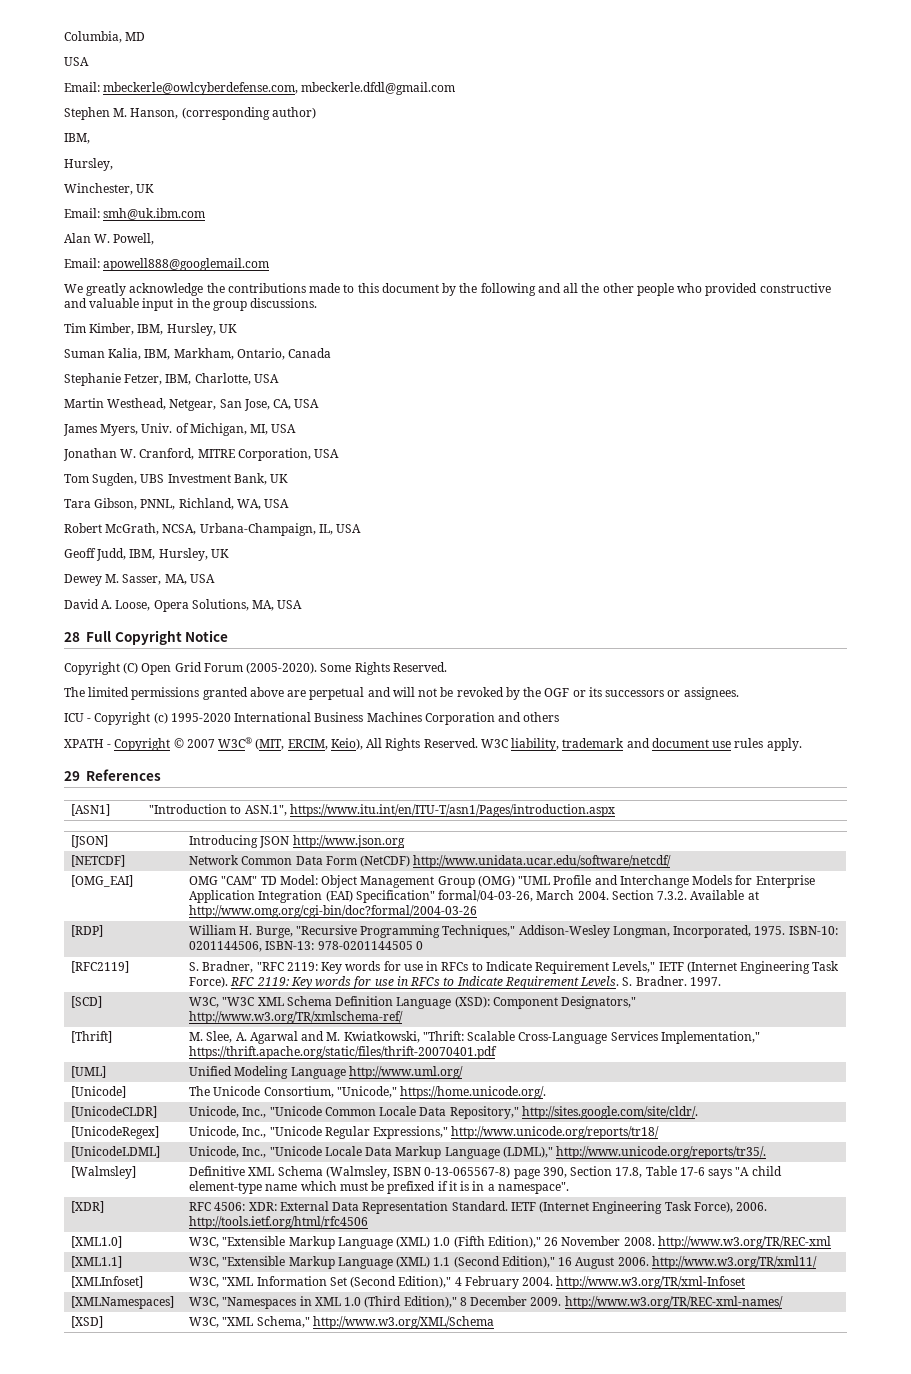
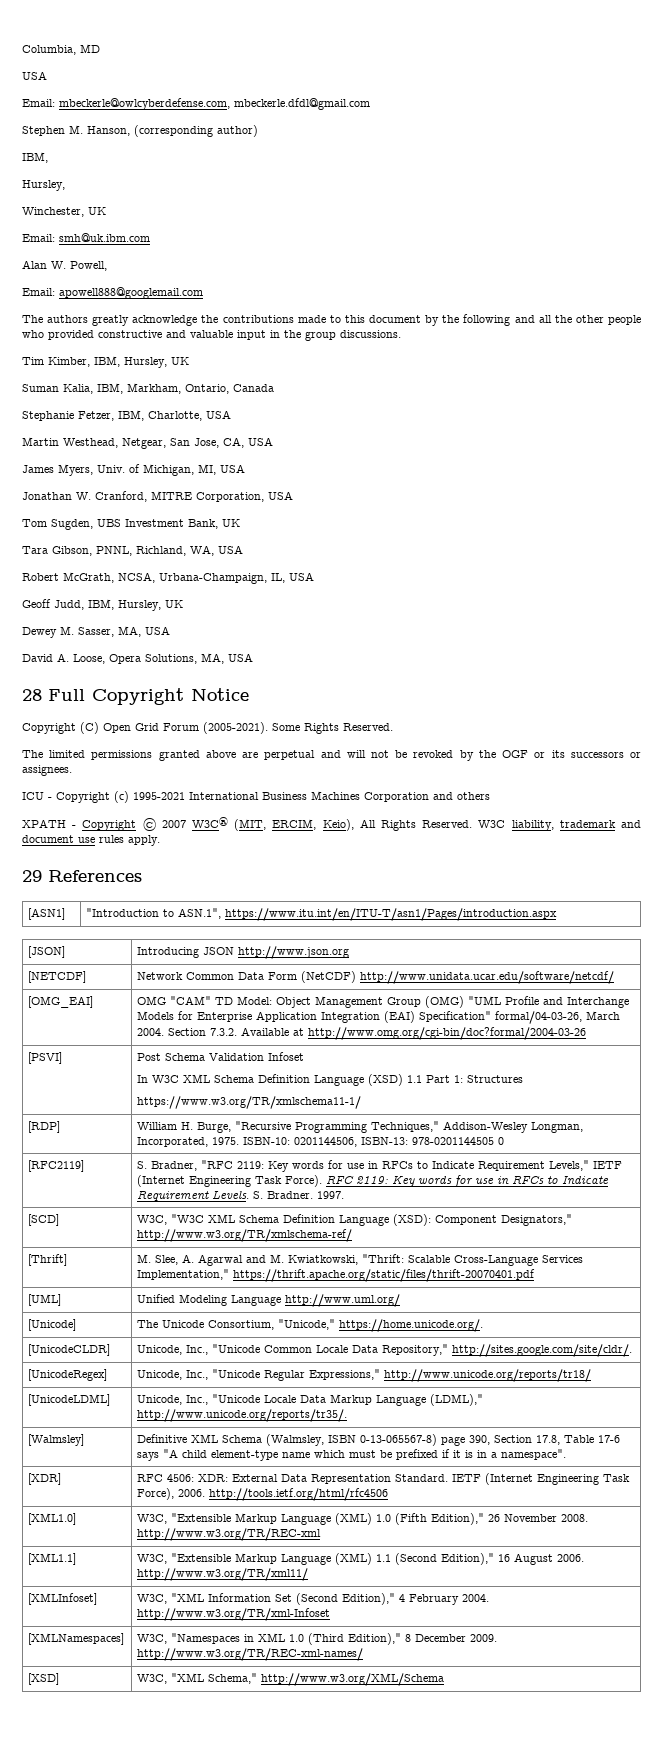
- We greatly acknowledge the contributions made to this document by the following and all the other people who provided constructive and valuable input in the group discussions.
+ The authors greatly acknowledge the contributions made to this document by the following and all the other people who provided constructive and valuable input in the group discussions.
- Copyright (C) Open Grid Forum (2005-2020).
+ Copyright (C) Open Grid Forum (2005-2021).
- ICU - Copyright (c) 1995-2020 International Business Machines Corporation and others
+ ICU - Copyright (c) 1995-2021 International Business Machines Corporation and others
+ [PSVI] | Post Schema Validation Infoset
+ In W3C XML Schema Definition Language (XSD) 1.1 Part 1: Structures
+ https://www.w3.org/TR/xmlschema11-1/

